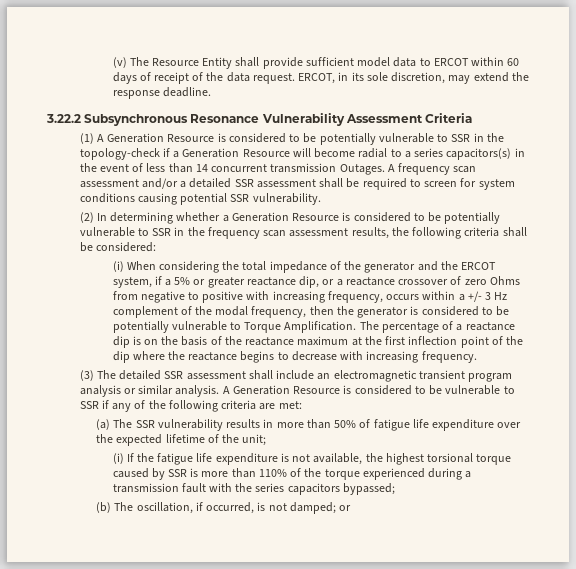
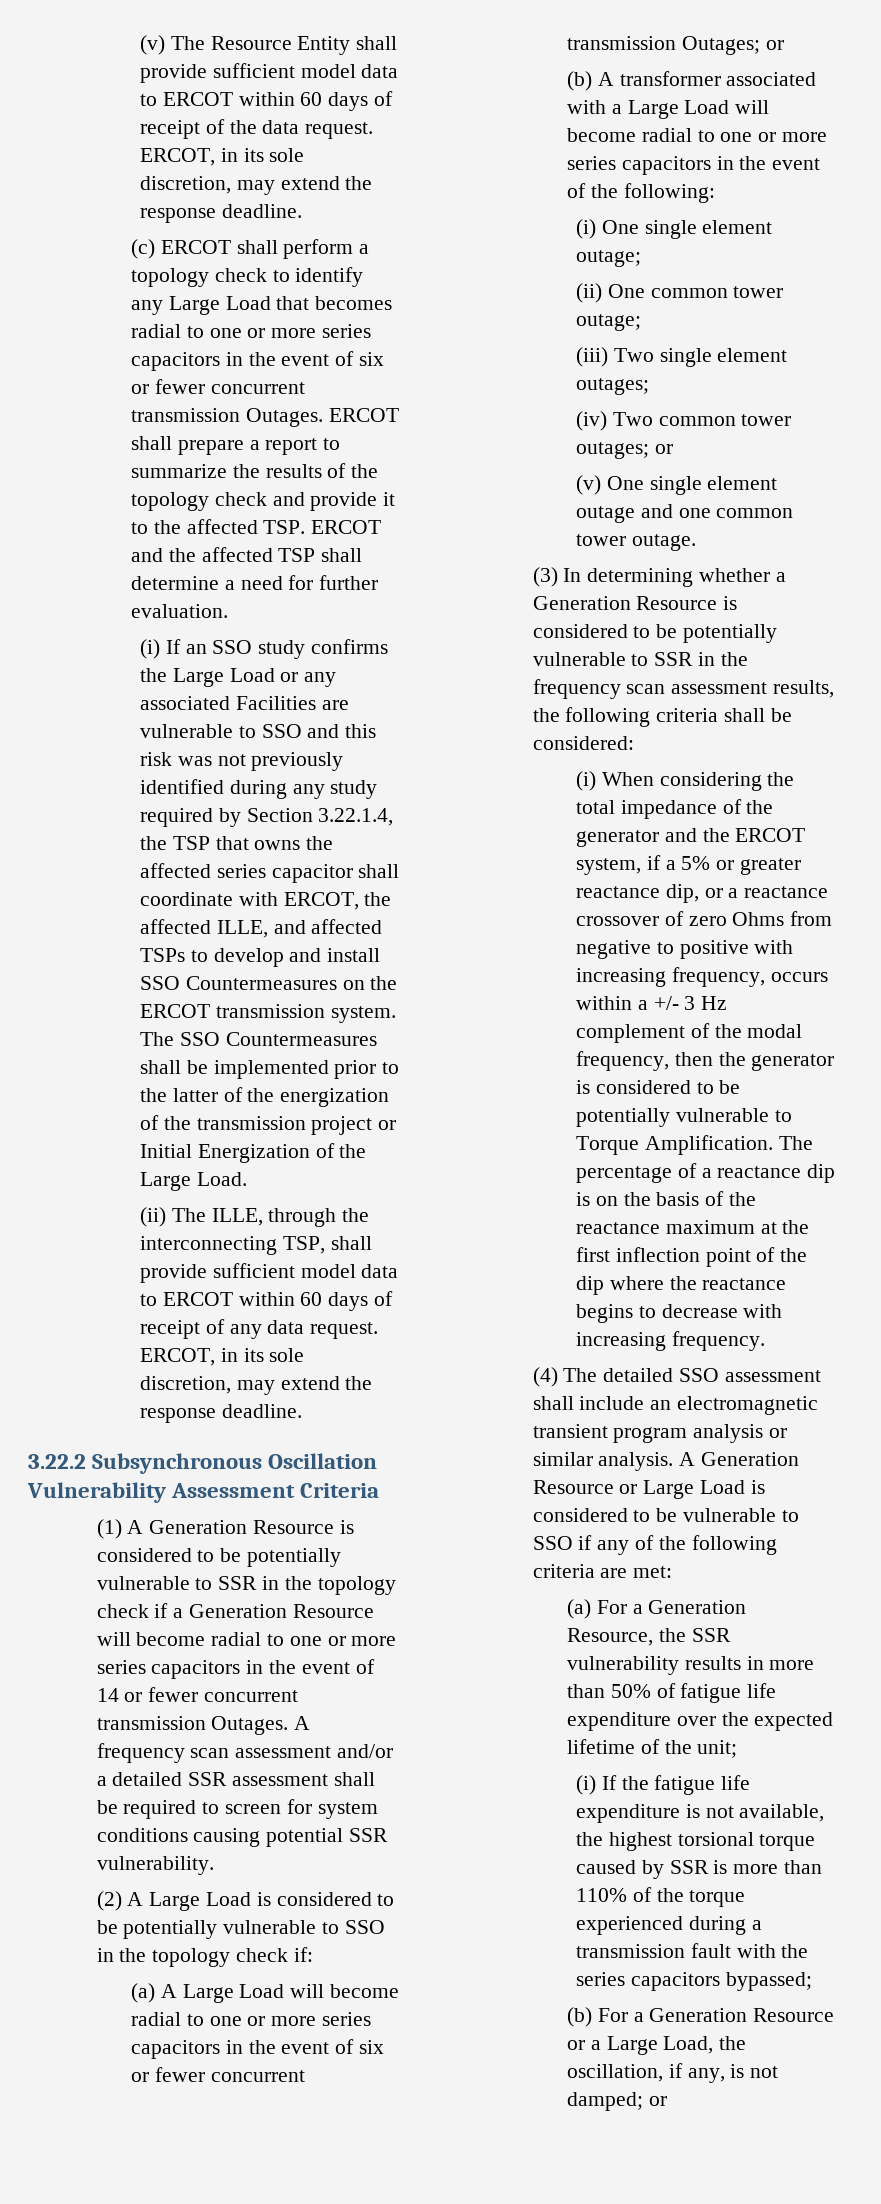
+ (c) ERCOT shall perform a topology check to identify any Large Load that becomes radial to one or more series capacitors in the event of six or fewer concurrent transmission Outages. ERCOT shall prepare a report to summarize the results of the topology check and provide it to the affected TSP. ERCOT and the affected TSP shall determine a need for further evaluation.
+ (i) If an SSO study confirms the Large Load or any associated Facilities are vulnerable to SSO and this risk was not previously identified during any study required by Section 3.22.1.4, the TSP that owns the affected series capacitor shall coordinate with ERCOT, the affected ILLE, and affected TSPs to develop and install SSO Countermeasures on the ERCOT transmission system. The SSO Countermeasures shall be implemented prior to the latter of the energization of the transmission project or Initial Energization of the Large Load.
+ (ii) The ILLE, through the interconnecting TSP, shall provide sufficient model data to ERCOT within 60 days of receipt of any data request. ERCOT, in its sole discretion, may extend the response deadline.
- 3.22.2 Subsynchronous Resonance Vulnerability Assessment Criteria
+ 3.22.2 Subsynchronous Oscillation Vulnerability Assessment Criteria
- (1) A Generation Resource is considered to be potentially vulnerable to SSR in the topology-check if a Generation Resource will become radial to a series capacitors(s) in the event of less than 14 concurrent transmission Outages.
+ (1) A Generation Resource is considered to be potentially vulnerable to SSR in the topology check if a Generation Resource will become radial to one or more series capacitors in the event of 14 or fewer concurrent transmission Outages.
- (2) In determining whether a Generation Resource is considered to be potentially vulnerable to SSR in the frequency scan assessment results, the following criteria shall be considered:
+ (2) A Large Load is considered to be potentially vulnerable to SSO in the topology check if:
+ (a) A Large Load will become radial to one or more series capacitors in the event of six or fewer concurrent transmission Outages; or
+ (b) A transformer associated with a Large Load will become radial to one or more series capacitors in the event of the following:
+ (i) One single element outage;
+ (ii) One common tower outage;
+ (iii) Two single element outages;
+ (iv) Two common tower outages; or
+ (v) One single element outage and one common tower outage.
+ (3) In determining whether a Generation Resource is considered to be potentially vulnerable to SSR in the frequency scan assessment results, the following criteria shall be considered:
- (3) The detailed SSR assessment shall include an electromagnetic transient program analysis or similar analysis.
+ (4) The detailed SSO assessment shall include an electromagnetic transient program analysis or similar analysis.
- A Generation Resource is considered to be vulnerable to SSR if any of the following criteria are met:
+ A Generation Resource or Large Load is considered to be vulnerable to SSO if any of the following criteria are met:
- (a) The SSR vulnerability results in more than 50% of fatigue life expenditure over the expected lifetime of the unit;
+ (a) For a Generation Resource, the SSR vulnerability results in more than 50% of fatigue life expenditure over the expected lifetime of the unit;
- (b) The oscillation, if occurred, is not damped; or
+ (b) For a Generation Resource or a Large Load, the oscillation, if any, is not damped; or

